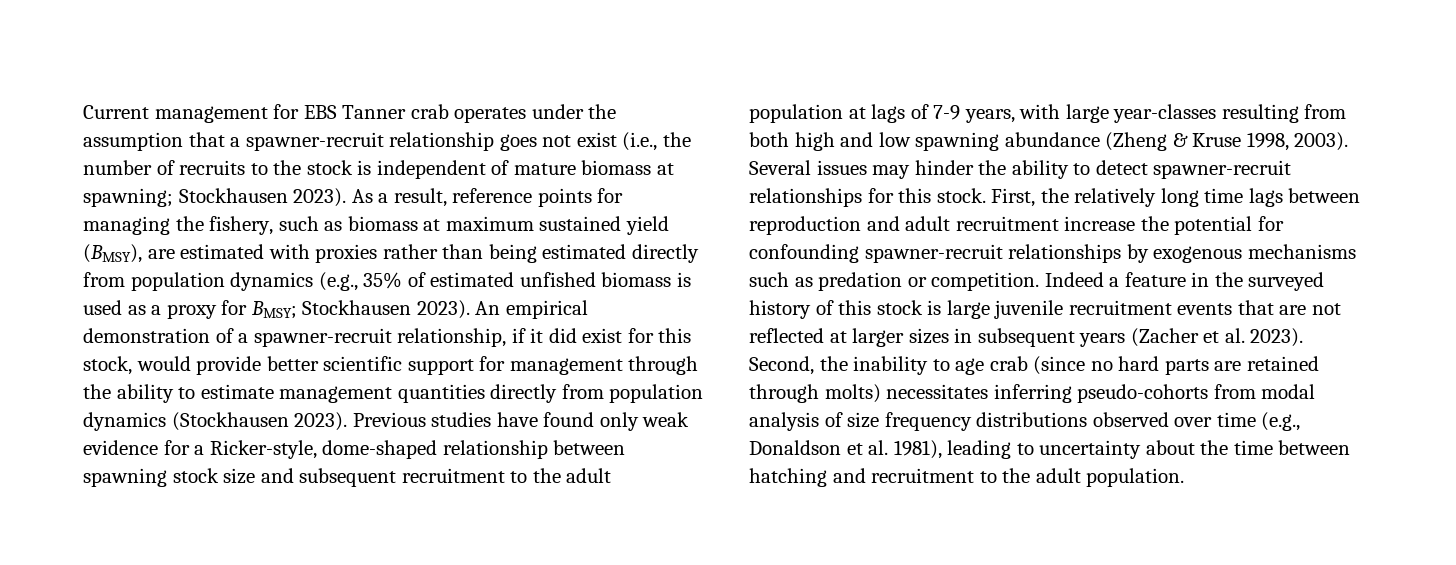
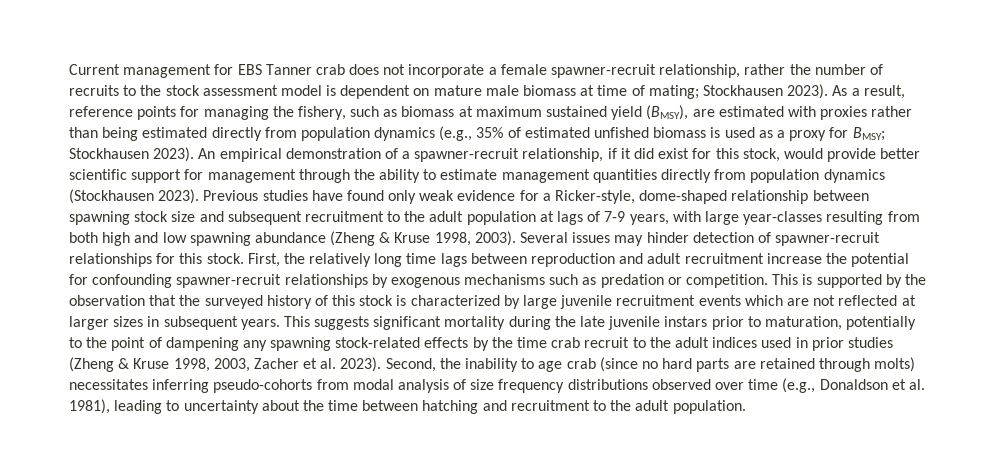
- Current management for EBS Tanner crab operates under the assumption that a spawner-recruit relationship goes not exist (i.e., the number of recruits to the stock is independent of mature biomass at spawning; Stockhausen 2023).
+ Current management for EBS Tanner crab does not incorporate a female spawner-recruit relationship, rather the number of recruits to the stock assessment model is dependent on mature male biomass at time of mating; Stockhausen 2023).
- Several issues may hinder the ability to detect spawner-recruit relationships for this stock.
+ Several issues may hinder detection of spawner-recruit relationships for this stock.
- Indeed a feature in the surveyed history of this stock is large juvenile recruitment events that are not reflected at larger sizes in subsequent years (Zacher et al. 2023).
+ This is supported by the observation that the surveyed history of this stock is characterized by large juvenile recruitment events which are not reflected at larger sizes in subsequent years. This suggests significant mortality during the late juvenile instars prior to maturation, potentially to the point of dampening any spawning stock-related effects by the time crab recruit to the adult indices used in prior studies (Zheng & Kruse 1998, 2003, Zacher et al. 2023).

